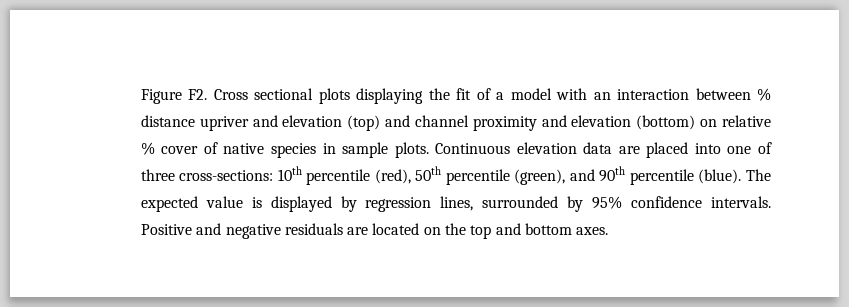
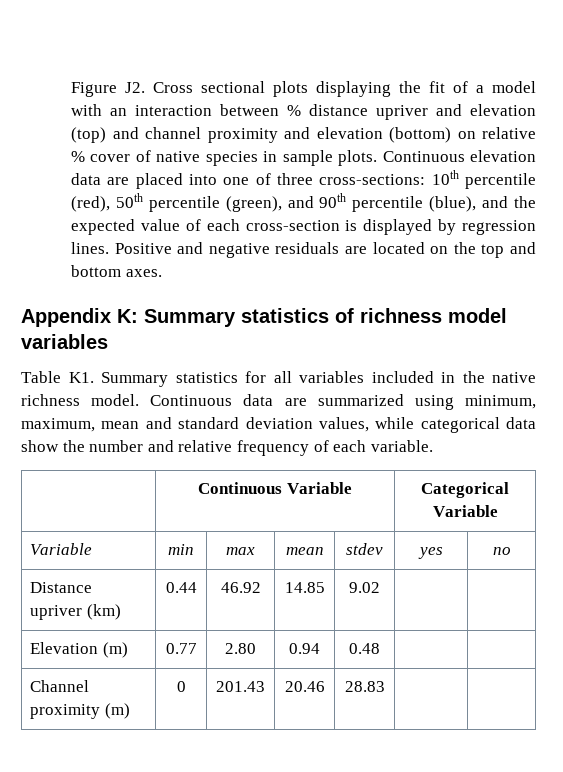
- Figure F2. Cross sectional plots displaying the fit of a model with an interaction between % distance upriver and elevation (top) and channel proximity and elevation (bottom) on relative % cover of native species in sample plots.
+ Figure J2. Cross sectional plots displaying the fit of a model with an interaction between % distance upriver and elevation (top) and channel proximity and elevation (bottom) on relative % cover of native species in sample plots.
- Continuous elevation data are placed into one of three cross-sections: 10th percentile (red), 50th percentile (green), and 90th percentile (blue). The expected value is displayed by regression lines, surrounded by 95% confidence intervals.
+ Continuous elevation data are placed into one of three cross-sections: 10th percentile (red), 50th percentile (green), and 90th percentile (blue), and the expected value of each cross-section is displayed by regression lines.
+ Appendix K: Summary statistics of richness model variables
+ Table K1. Summary statistics for all variables included in the native richness model. Continuous data are summarized using minimum, maximum, mean and standard deviation values, while categorical data show the number and relative frequency of each variable.
+ | Continuous Variable | Categorical Variable
+ Variable | min | max | mean | stdev | yes | no
+ Distance upriver (km) | 0.44 | 46.92 | 14.85 | 9.02 | |
+ Elevation (m) | 0.77 | 2.80 | 0.94 | 0.48 | |
+ Channel proximity (m) | 0 | 201.43 | 20.46 | 28.83 | |

